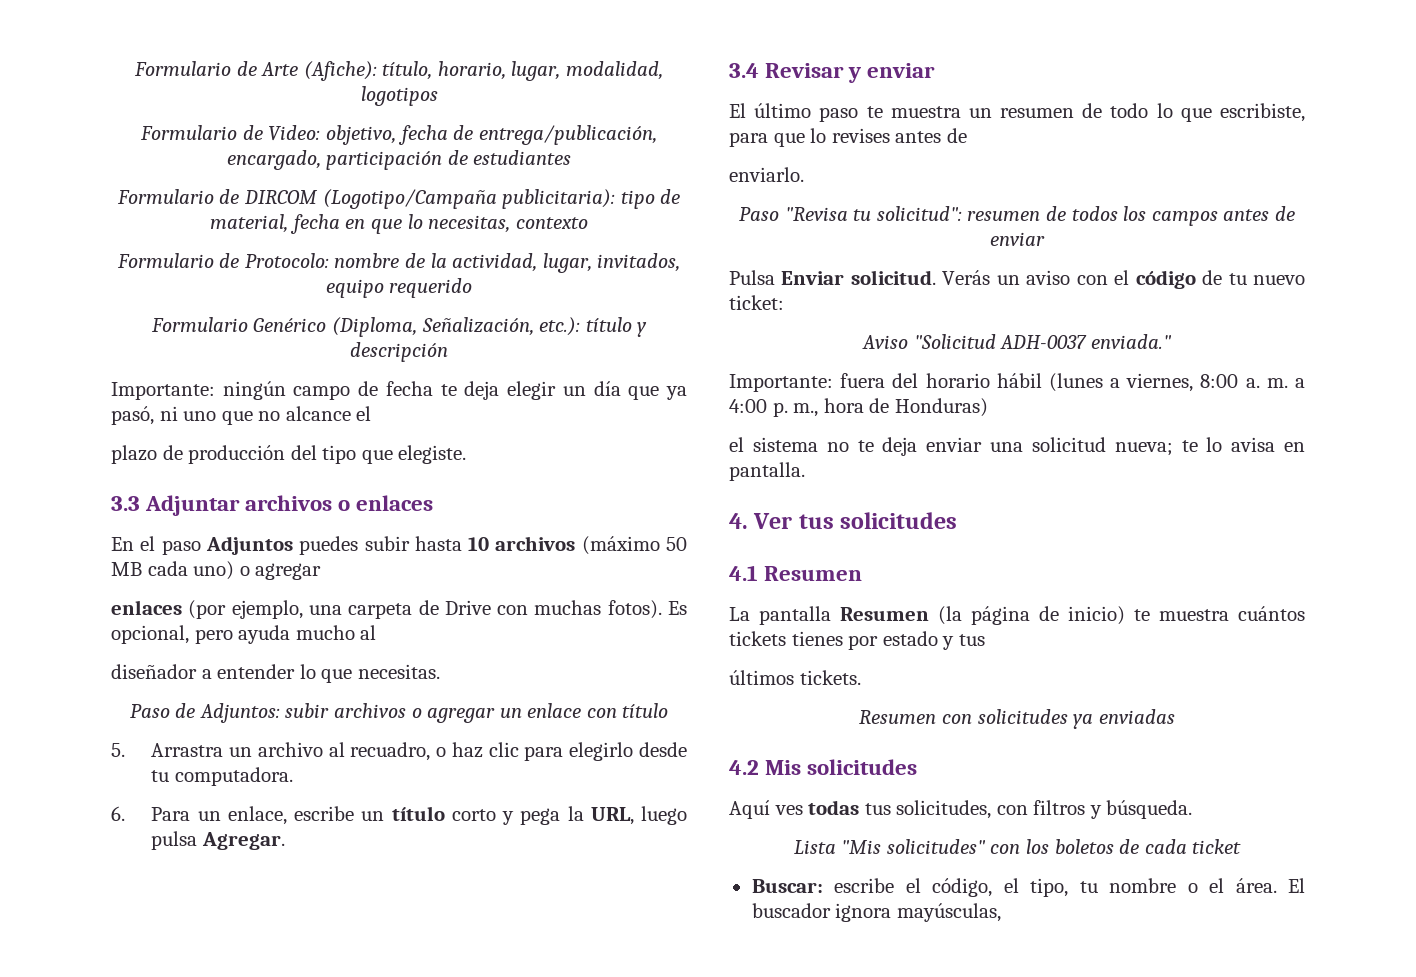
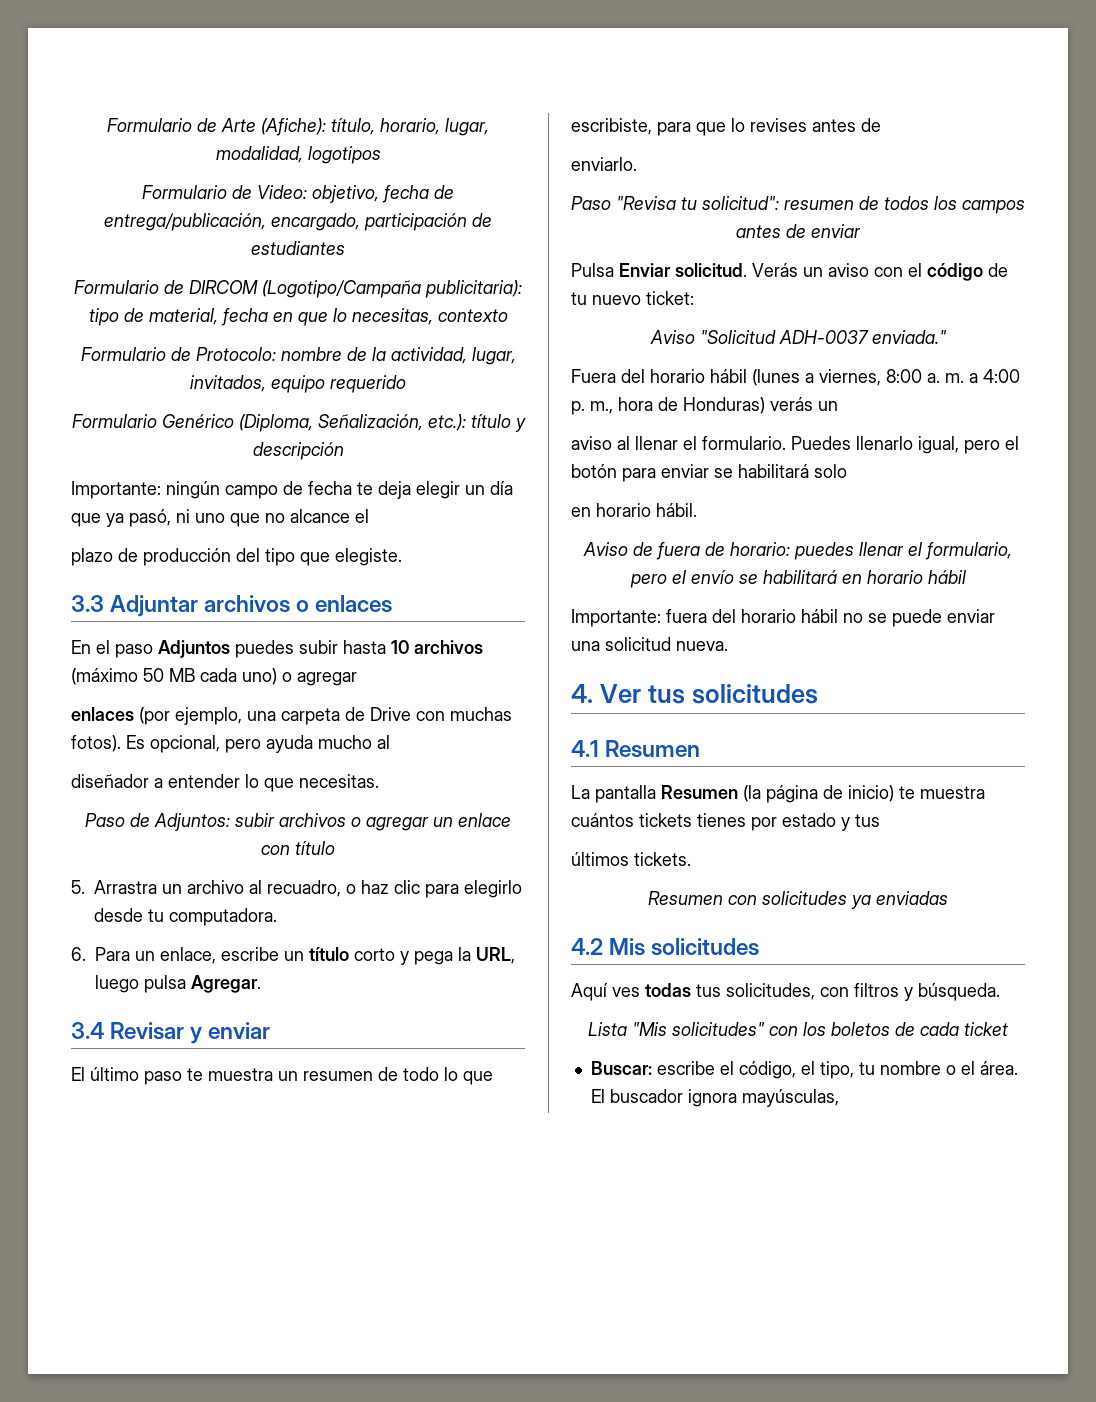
- Importante: fuera del horario hábil (lunes a viernes, 8:00 a. m. a 4:00 p. m., hora de Honduras)
- el sistema no te deja enviar una solicitud nueva; te lo avisa en pantalla.
+ Fuera del horario hábil (lunes a viernes, 8:00 a. m. a 4:00 p. m., hora de Honduras) verás un
+ aviso al llenar el formulario. Puedes llenarlo igual, pero el botón para enviar se habilitará solo
+ en horario hábil.
+ Aviso de fuera de horario: puedes llenar el formulario, pero el envío se habilitará en horario hábil
+ Importante: fuera del horario hábil no se puede enviar una solicitud nueva.

